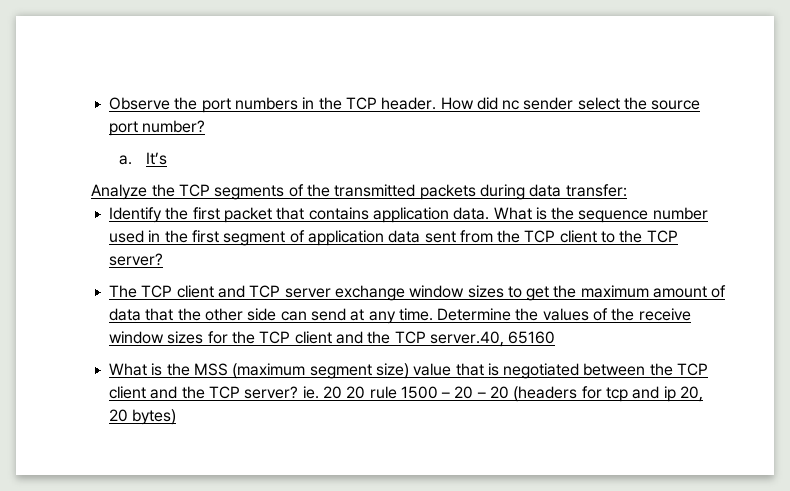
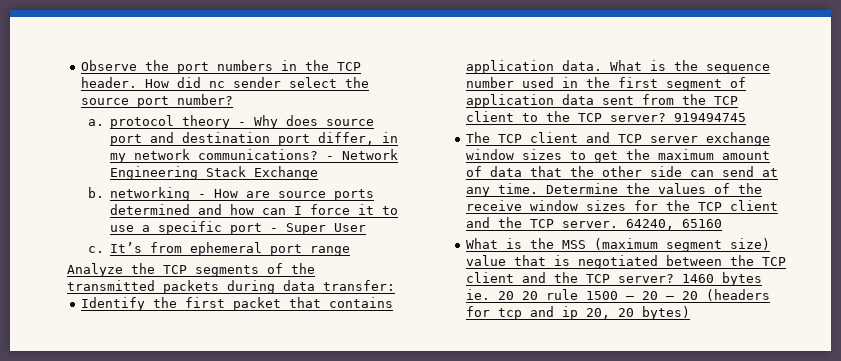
- a. It’s
+ a. protocol theory - Why does source port and destination port differ, in my network communications? - Network Engineering Stack Exchange
+ b. networking - How are source ports determined and how can I force it to use a specific port - Super User
+ c. It’s from ephemeral port range
+ 919494745
- Determine the values of the receive window sizes for the TCP client and the TCP server.40, 65160
+ Determine the values of the receive window sizes for the TCP client and the TCP server. 64240, 65160
- What is the MSS (maximum segment size) value that is negotiated between the TCP client and the TCP server? ie. 20 20 rule 1500 – 20 – 20 (headers for tcp and ip 20, 20 bytes)
+ What is the MSS (maximum segment size) value that is negotiated between the TCP client and the TCP server? 1460 bytes ie. 20 20 rule 1500 – 20 – 20 (headers for tcp and ip 20, 20 bytes)

